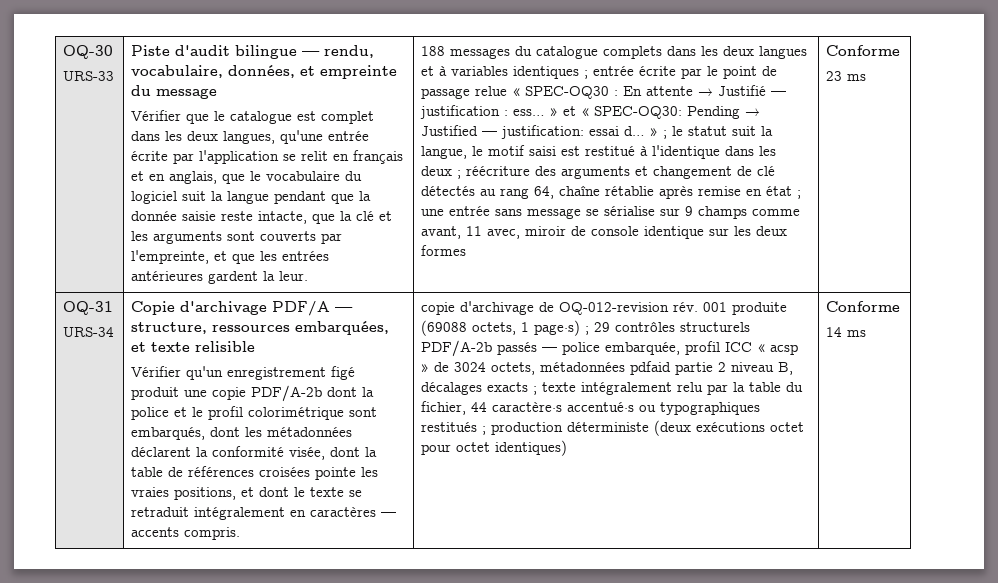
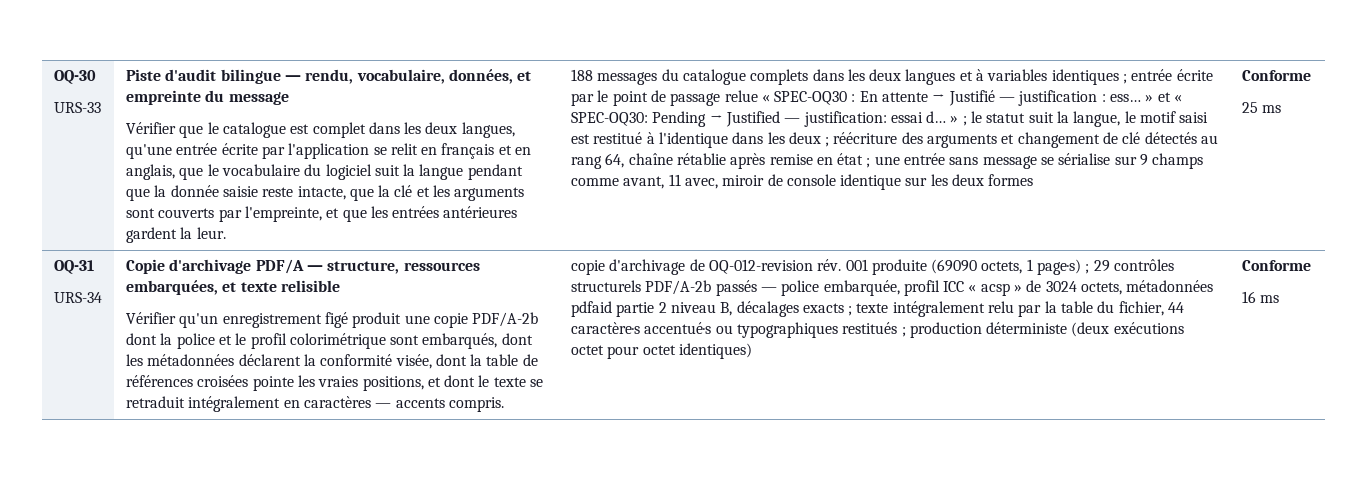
- 23 ms
+ 25 ms
- 001 produite (69088 octets, 1 page·s) ; 29 contrôles structurels PDF/A-2b passés — police embarquée, profil ICC « acsp » de 3024 octets, métadonnées pdfaid partie 2 niveau B, décalages exacts ; texte intégralement relu par la table du fichier, 44 caractère·s accentué·s ou typographiques restitués ; production déterministe (deux exécutions octet pour octet identiques)
+ 001 produite (69090 octets, 1 page·s) ; 29 contrôles structurels PDF/A-2b passés — police embarquée, profil ICC « acsp » de 3024 octets, métadonnées pdfaid partie 2 niveau B, décalages exacts ; texte intégralement relu par la table du fichier, 44 caractère·s accentué·s ou typographiques restitués ; production déterministe (deux exécutions octet pour octet identiques)
- 14 ms
+ 16 ms

